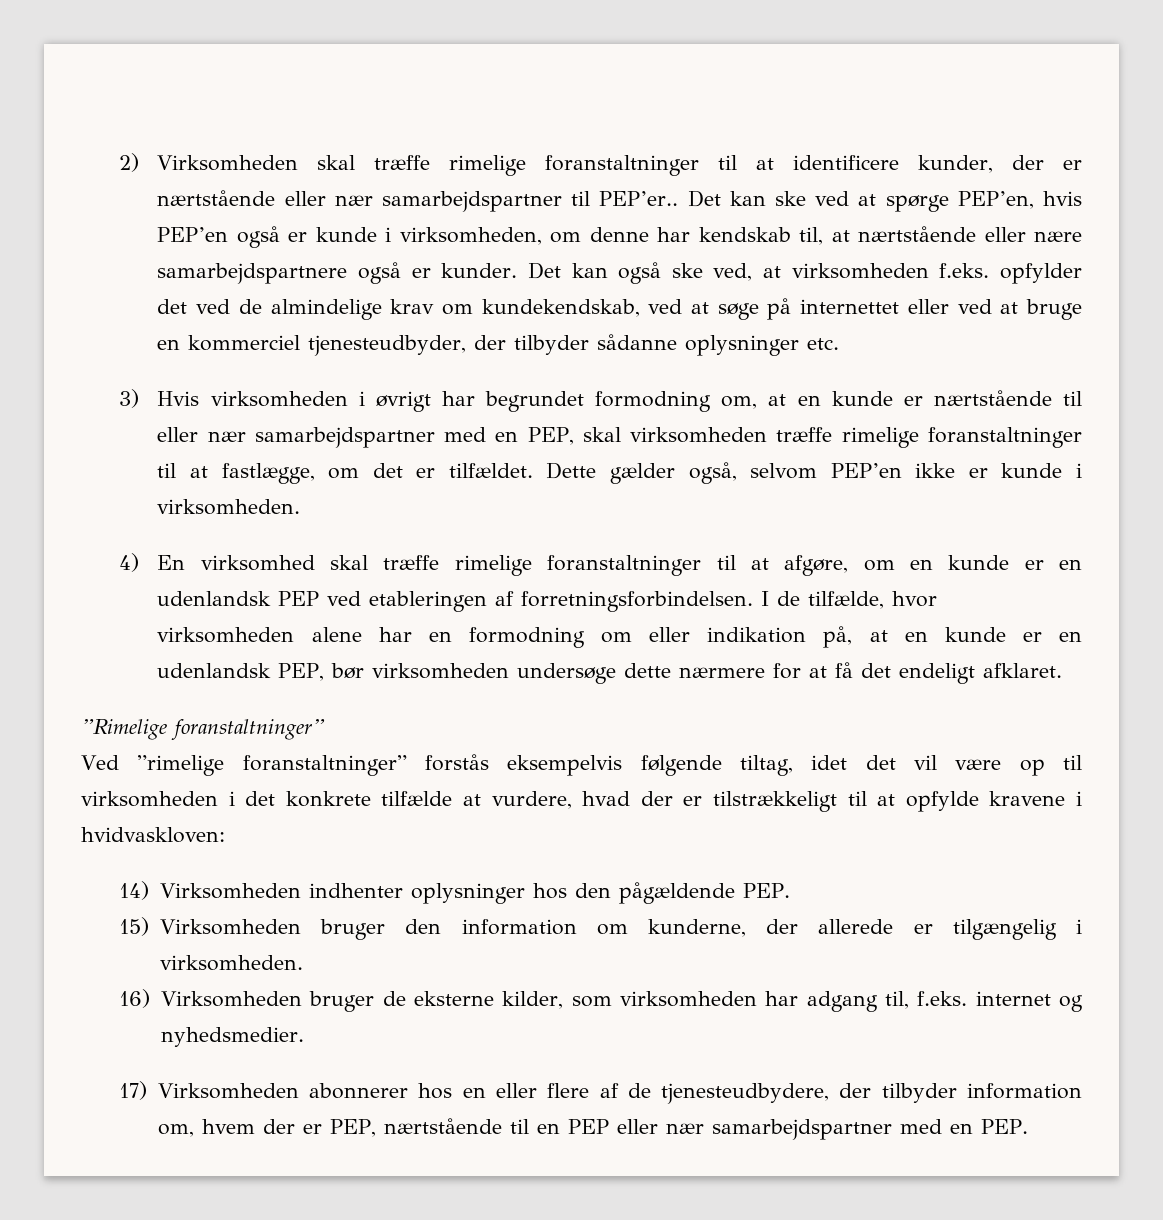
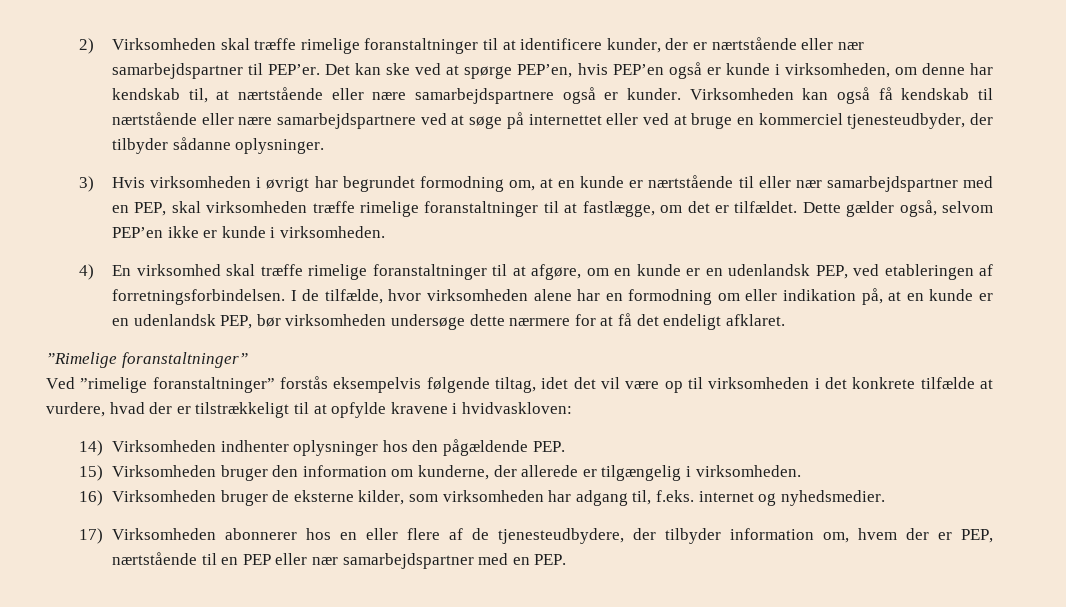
- 2) Virksomheden skal træffe rimelige foranstaltninger til at identificere kunder, der er nærtstående eller nær samarbejdspartner til PEP’er..
+ 2) Virksomheden skal træffe rimelige foranstaltninger til at identificere kunder, der er nærtstående eller nær samarbejdspartner til PEP’er.
- Det kan også ske ved, at virksomheden f.eks. opfylder det ved de almindelige krav om kundekendskab, ved at søge på internettet eller ved at bruge en kommerciel tjenesteudbyder, der tilbyder sådanne oplysninger etc.
+ Virksomheden kan også få kendskab til nærtstående eller nære samarbejdspartnere ved at søge på internettet eller ved at bruge en kommerciel tjenesteudbyder, der tilbyder sådanne oplysninger.
- 4) En virksomhed skal træffe rimelige foranstaltninger til at afgøre, om en kunde er en udenlandsk PEP ved etableringen af forretningsforbindelsen.
+ 4) En virksomhed skal træffe rimelige foranstaltninger til at afgøre, om en kunde er en udenlandsk PEP, ved etableringen af forretningsforbindelsen.

